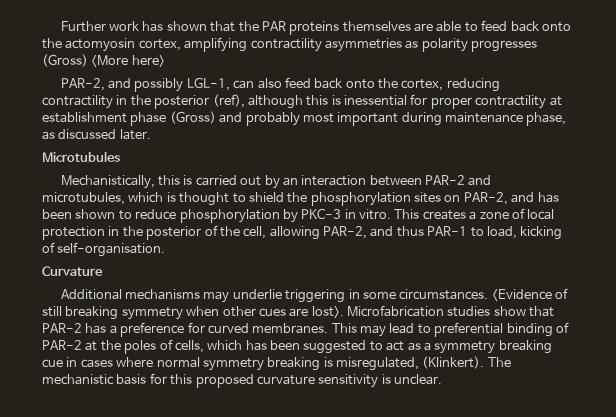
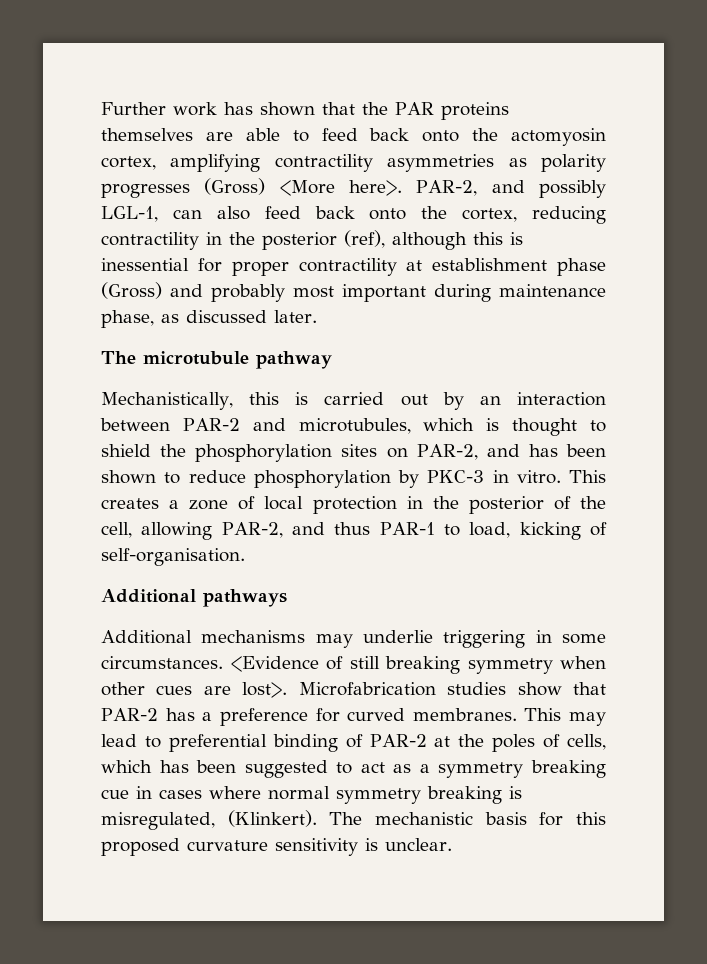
- Further work has shown that the PAR proteins themselves are able to feed back onto the actomyosin cortex, amplifying contractility asymmetries as polarity progresses (Gross) <More here>
- PAR-2, and possibly LGL-1, can also feed back onto the cortex, reducing contractility in the posterior (ref), although this is inessential for proper contractility at establishment phase (Gross) and probably most important during maintenance phase, as discussed later.
+ Further work has shown that the PAR proteins themselves are able to feed back onto the actomyosin cortex, amplifying contractility asymmetries as polarity progresses (Gross) <More here>. PAR-2, and possibly LGL-1, can also feed back onto the cortex, reducing contractility in the posterior (ref), although this is inessential for proper contractility at establishment phase (Gross) and probably most important during maintenance phase, as discussed later.
- Microtubules
+ The microtubule pathway
- Curvature
+ Additional pathways

